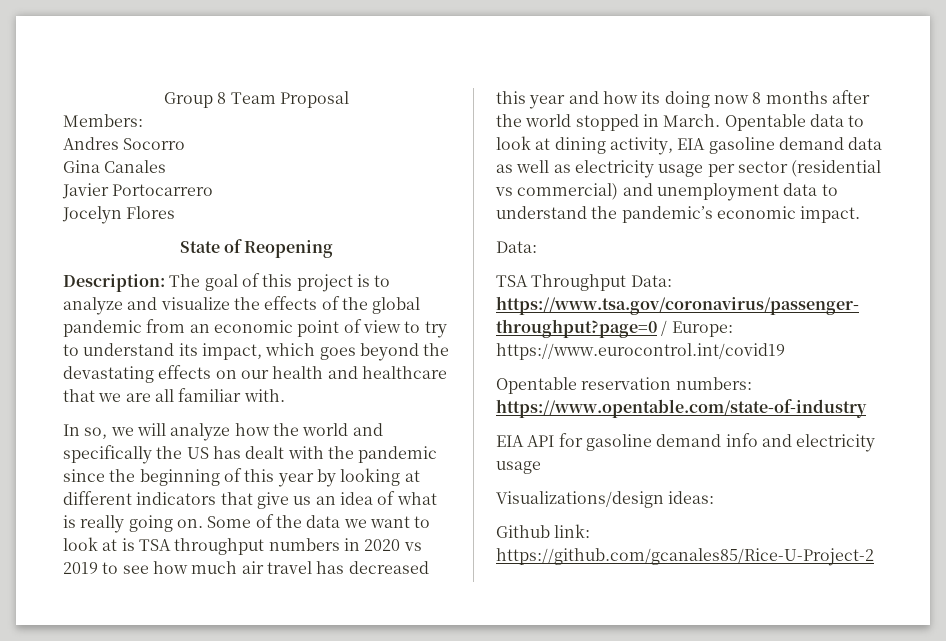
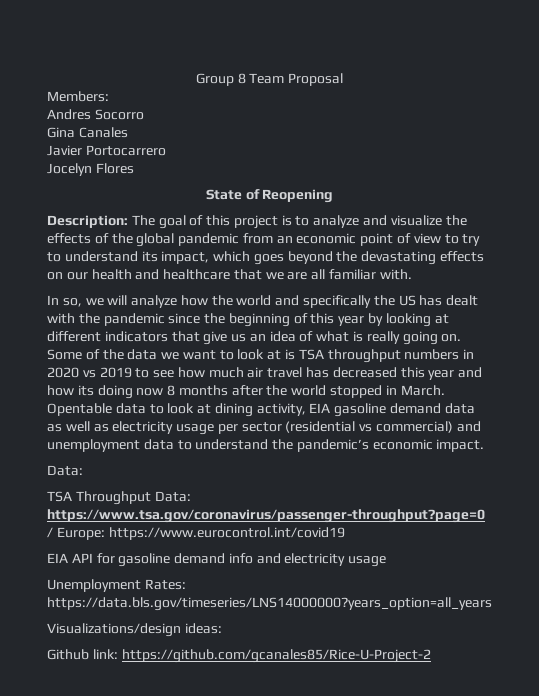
- Opentable reservation numbers: https://www.opentable.com/state-of-industry
+ Unemployment Rates: https://data.bls.gov/timeseries/LNS14000000?years_option=all_years

